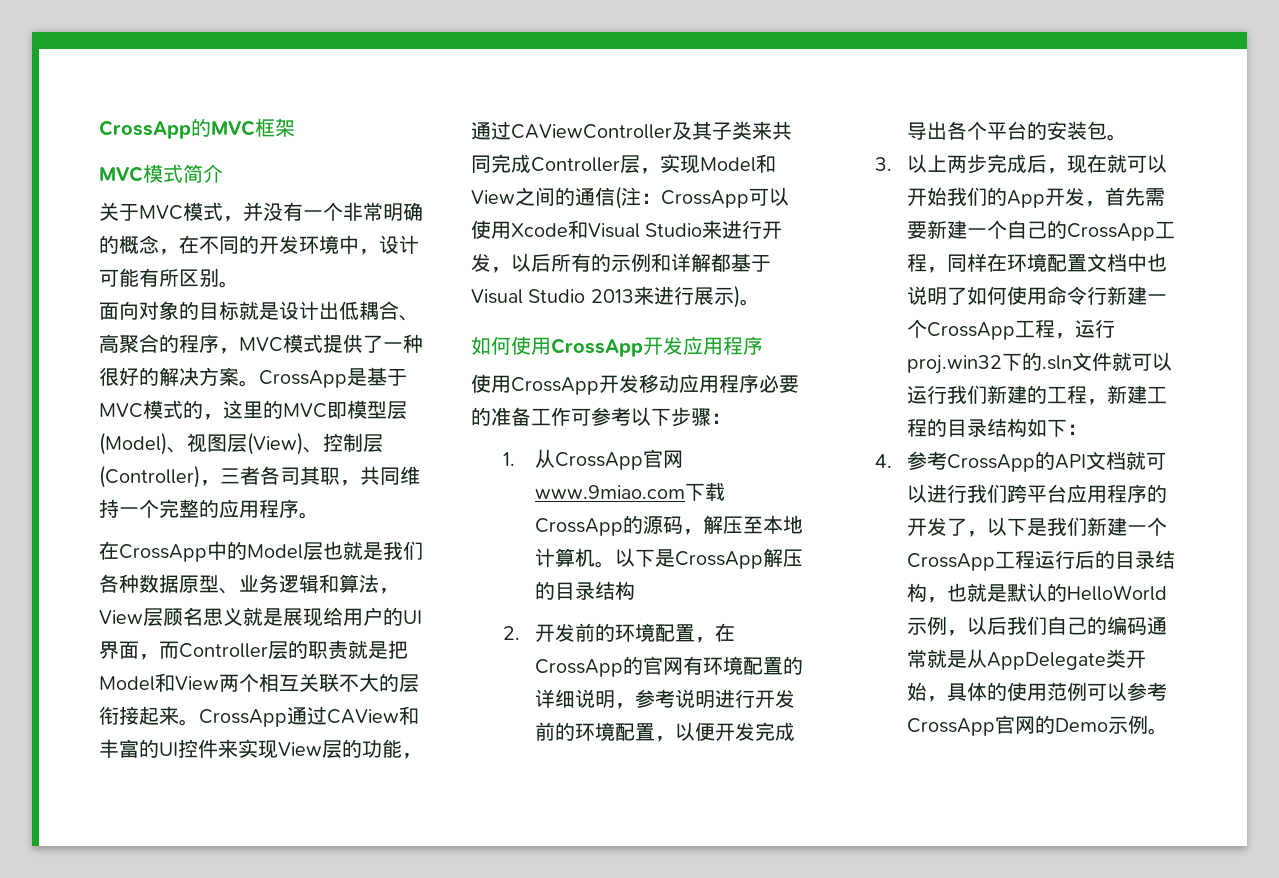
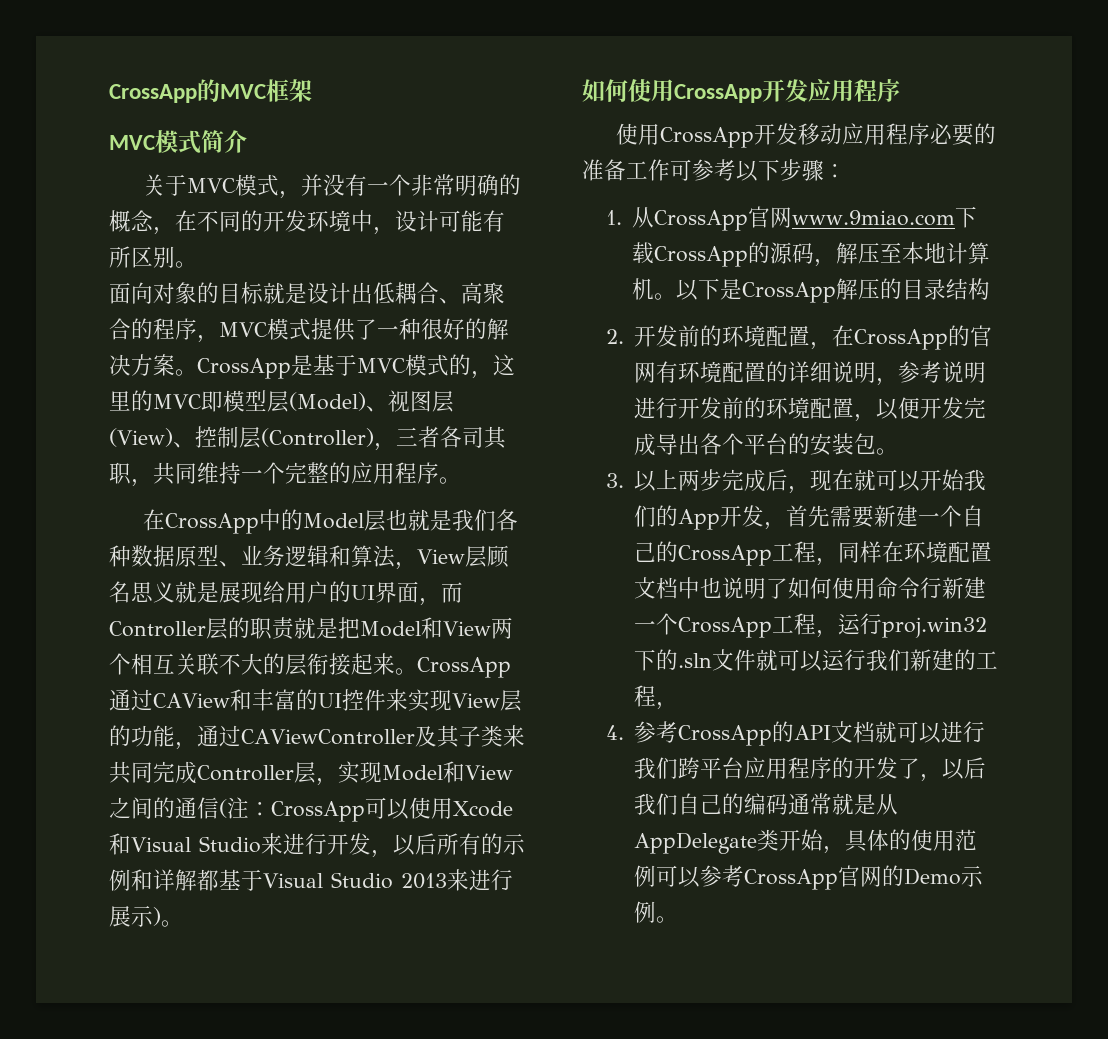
- 3.以上两步完成后，现在就可以开始我们的App开发，首先需要新建一个自己的CrossApp工程，同样在环境配置文档中也说明了如何使用命令行新建一个CrossApp工程，运行proj.win32下的.sln文件就可以运行我们新建的工程，新建工程的目录结构如下：
+ 3.以上两步完成后，现在就可以开始我们的App开发，首先需要新建一个自己的CrossApp工程，同样在环境配置文档中也说明了如何使用命令行新建一个CrossApp工程，运行proj.win32下的.sln文件就可以运行我们新建的工程，
- 4.参考CrossApp的API文档就可以进行我们跨平台应用程序的开发了，以下是我们新建一个CrossApp工程运行后的目录结构，也就是默认的HelloWorld示例，以后我们自己的编码通常就是从AppDelegate类开始，具体的使用范例可以参考CrossApp官网的Demo示例。
+ 4.参考CrossApp的API文档就可以进行我们跨平台应用程序的开发了，以后我们自己的编码通常就是从AppDelegate类开始，具体的使用范例可以参考CrossApp官网的Demo示例。

